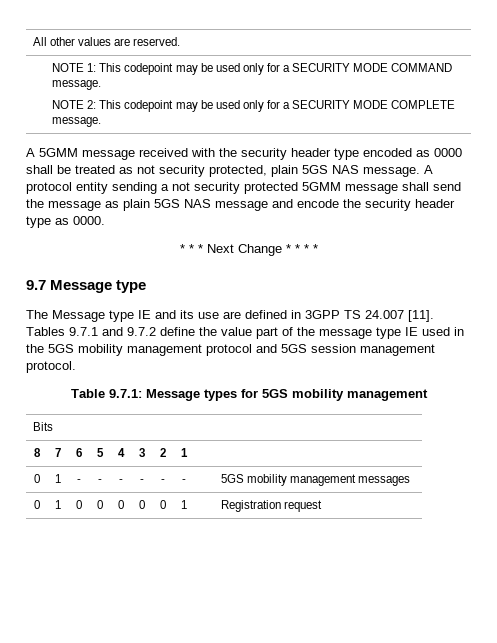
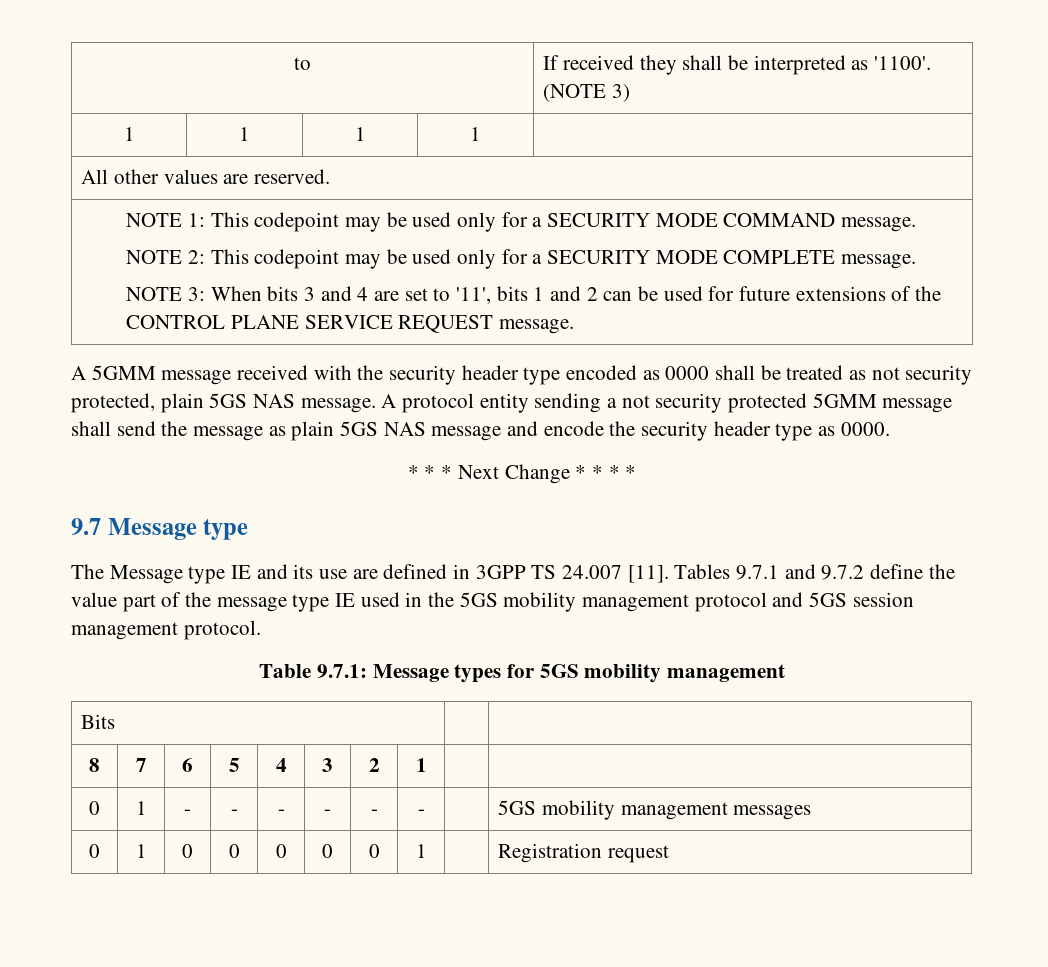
+ to | If received they shall be interpreted as '1100'. (NOTE 3)
+ 1 | 1 | 1 | 1 |
+ NOTE 3: When bits 3 and 4 are set to '11', bits 1 and 2 can be used for future extensions of the CONTROL PLANE SERVICE REQUEST message.

